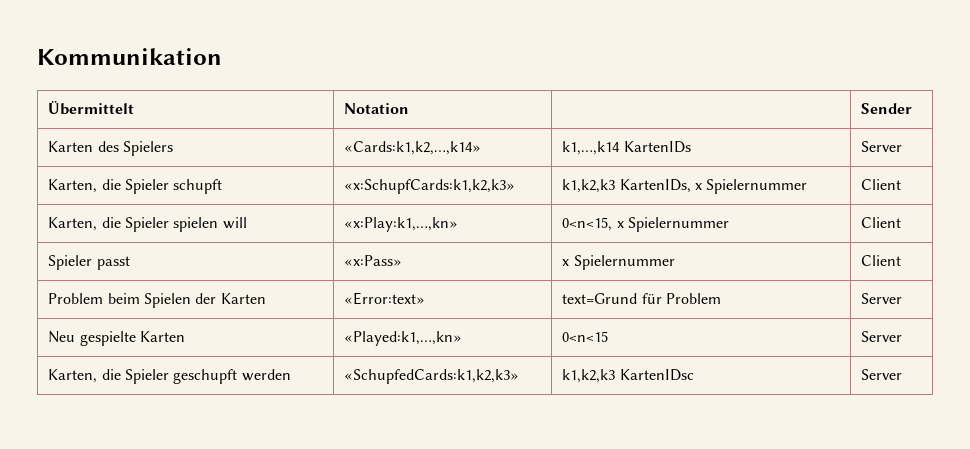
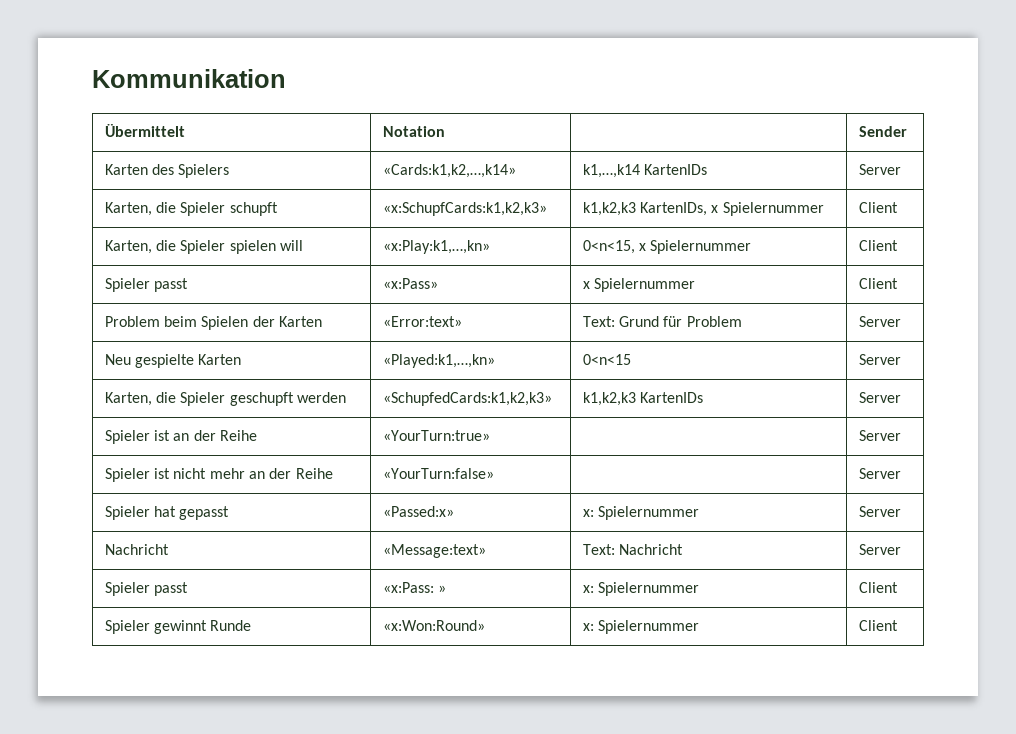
- Problem beim Spielen der Karten | «Error:text» | text=Grund für Problem | Server
+ Problem beim Spielen der Karten | «Error:text» | Text: Grund für Problem | Server
- Karten, die Spieler geschupft werden | «SchupfedCards:k1,k2,k3» | k1,k2,k3 KartenIDsc | Server
+ Karten, die Spieler geschupft werden | «SchupfedCards:k1,k2,k3» | k1,k2,k3 KartenIDs | Server
+ Spieler ist an der Reihe | «YourTurn:true» | | Server
+ Spieler ist nicht mehr an der Reihe | «YourTurn:false» | | Server
+ Spieler hat gepasst | «Passed:x» | x: Spielernummer | Server
+ Nachricht | «Message:text» | Text: Nachricht | Server
+ Spieler passt | «x:Pass: » | x: Spielernummer | Client
+ Spieler gewinnt Runde | «x:Won:Round» | x: Spielernummer | Client

